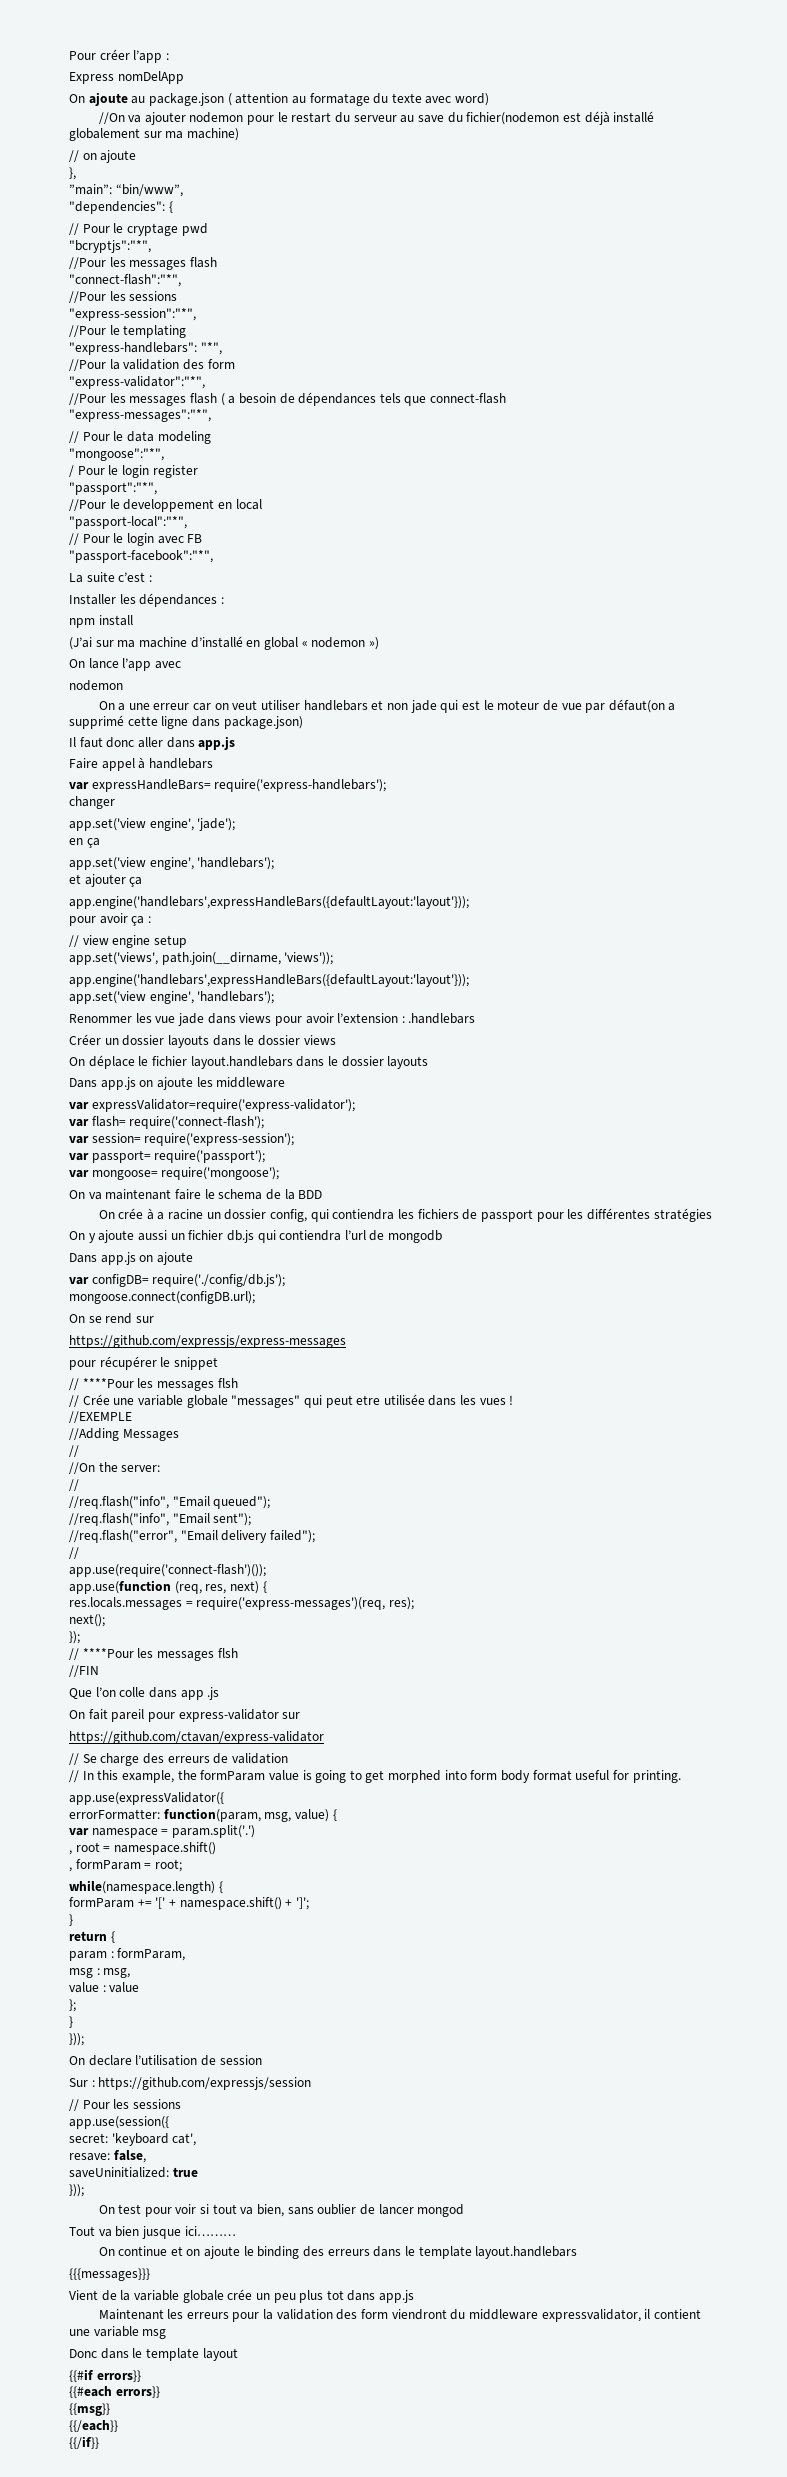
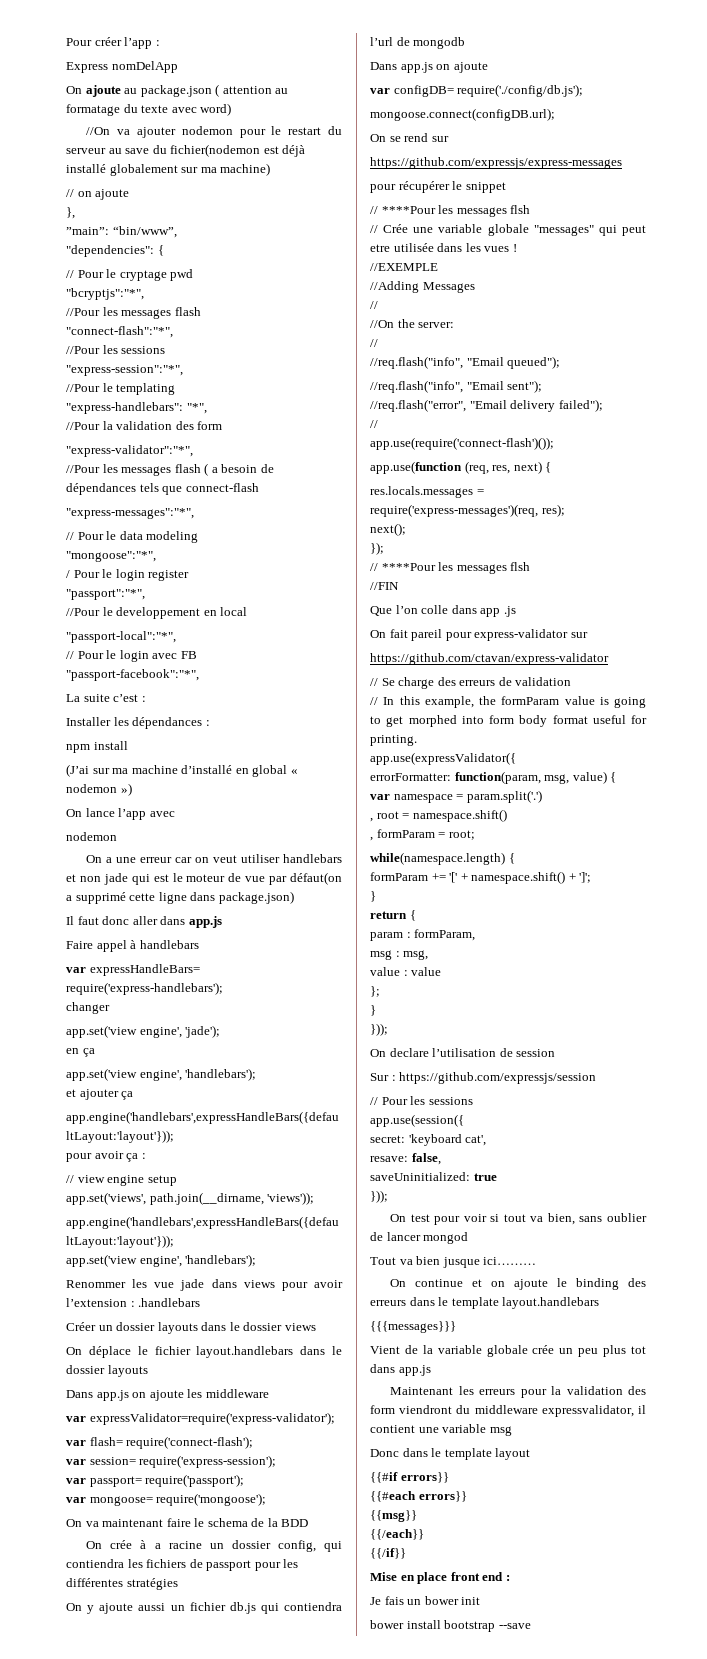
+ Mise en place front end :
+ Je fais un bower init
+ bower install bootstrap --save

